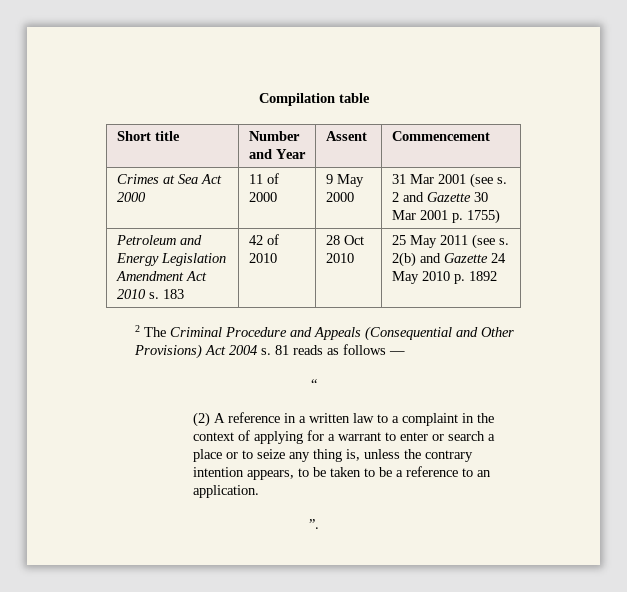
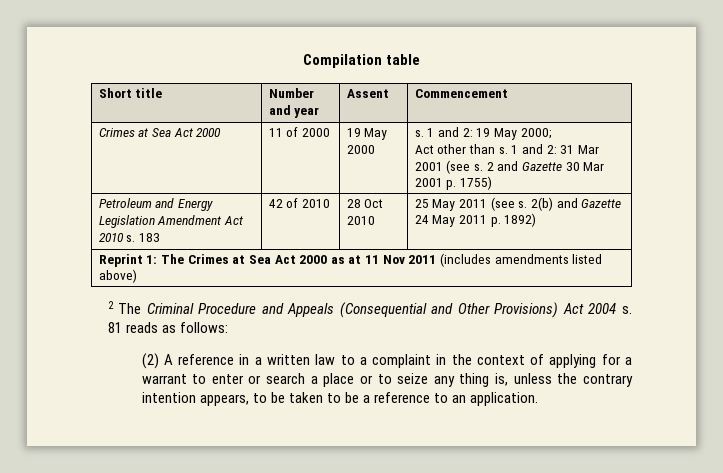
- Short title | Number and Year | Assent | Commencement
+ Short title | Number and year | Assent | Commencement
- Crimes at Sea Act 2000 | 11 of 2000 | 9 May 2000 | 31 Mar 2001 (see s. 2 and Gazette 30 Mar 2001 p. 1755)
+ Crimes at Sea Act 2000 | 11 of 2000 | 19 May 2000 | s. 1 and 2: 19 May 2000;
+ Act other than s. 1 and 2: 31 Mar 2001 (see s. 2 and Gazette 30 Mar 2001 p. 1755)
- Petroleum and Energy Legislation Amendment Act 2010 s. 183 | 42 of 2010 | 28 Oct 2010 | 25 May 2011 (see s. 2(b) and Gazette 24 May 2010 p. 1892
+ Petroleum and Energy Legislation Amendment Act 2010 s. 183 | 42 of 2010 | 28 Oct 2010 | 25 May 2011 (see s. 2(b) and Gazette 24 May 2011 p. 1892)
+ Reprint 1: The Crimes at Sea Act 2000 as at 11 Nov 2011 (includes amendments listed above)
- 81 reads as follows —
- “
+ 81 reads as follows:
- ”.

